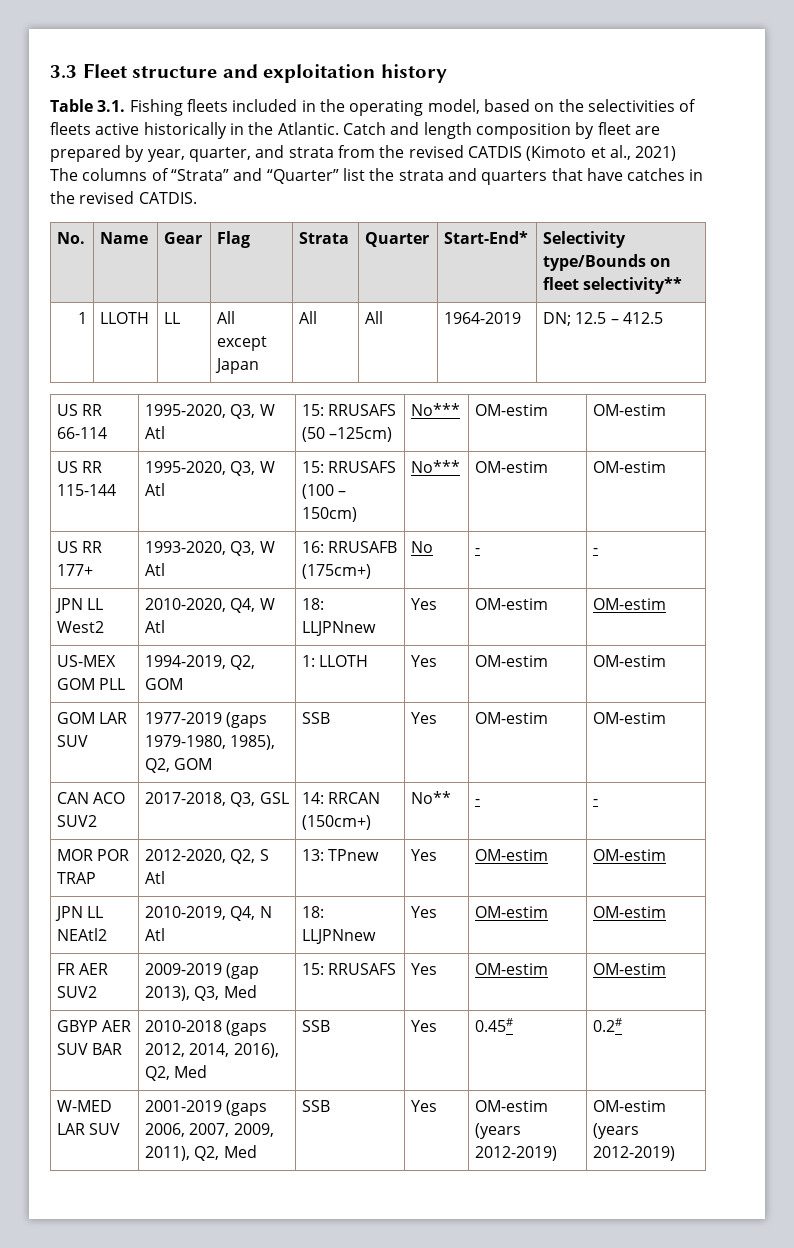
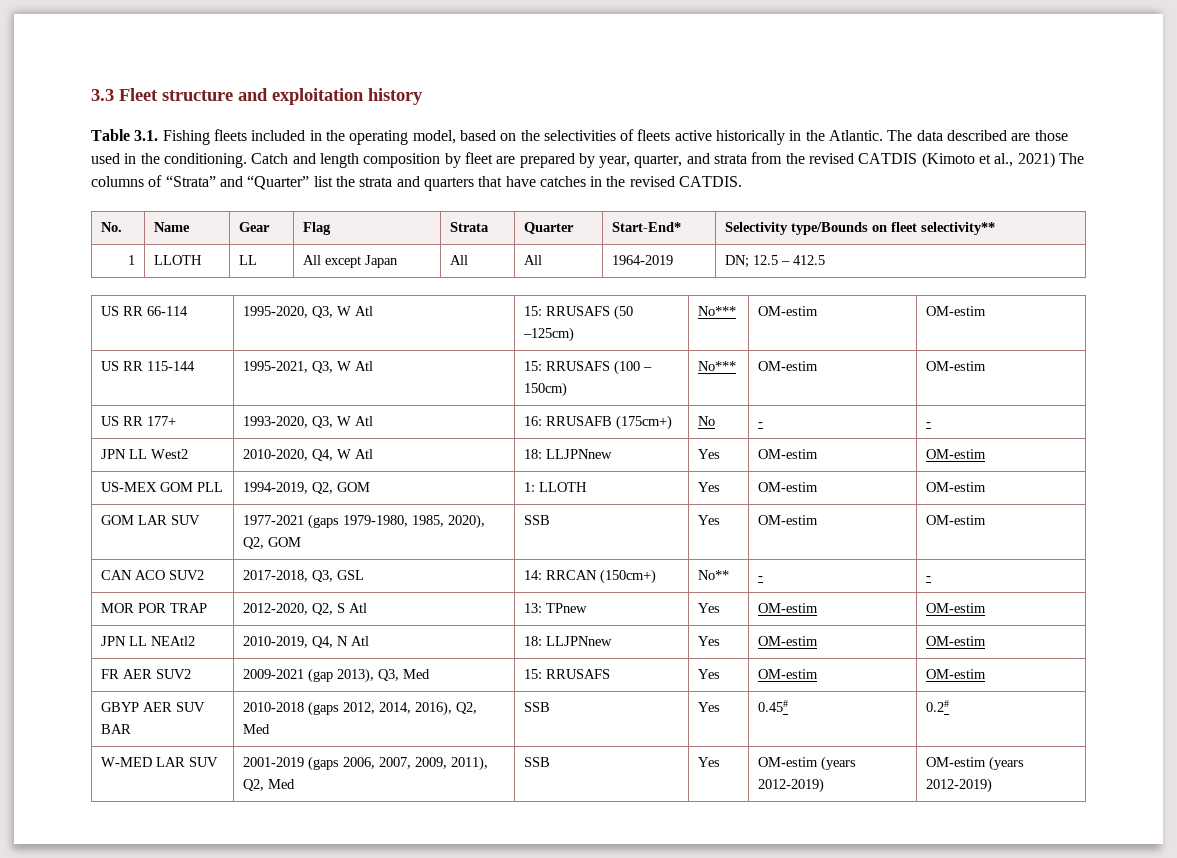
+ The data described are those used in the conditioning.
- US RR 115-144 | 1995-2020, Q3, W Atl | 15: RRUSAFS (100 – 150cm) | No*** | OM-estim | OM-estim
+ US RR 115-144 | 1995-2021, Q3, W Atl | 15: RRUSAFS (100 – 150cm) | No*** | OM-estim | OM-estim
- GOM LAR SUV | 1977-2019 (gaps 1979-1980, 1985), Q2, GOM | SSB | Yes | OM-estim | OM-estim
+ GOM LAR SUV | 1977-2021 (gaps 1979-1980, 1985, 2020), Q2, GOM | SSB | Yes | OM-estim | OM-estim
- FR AER SUV2 | 2009-2019 (gap 2013), Q3, Med | 15: RRUSAFS | Yes | OM-estim | OM-estim
+ FR AER SUV2 | 2009-2021 (gap 2013), Q3, Med | 15: RRUSAFS | Yes | OM-estim | OM-estim

